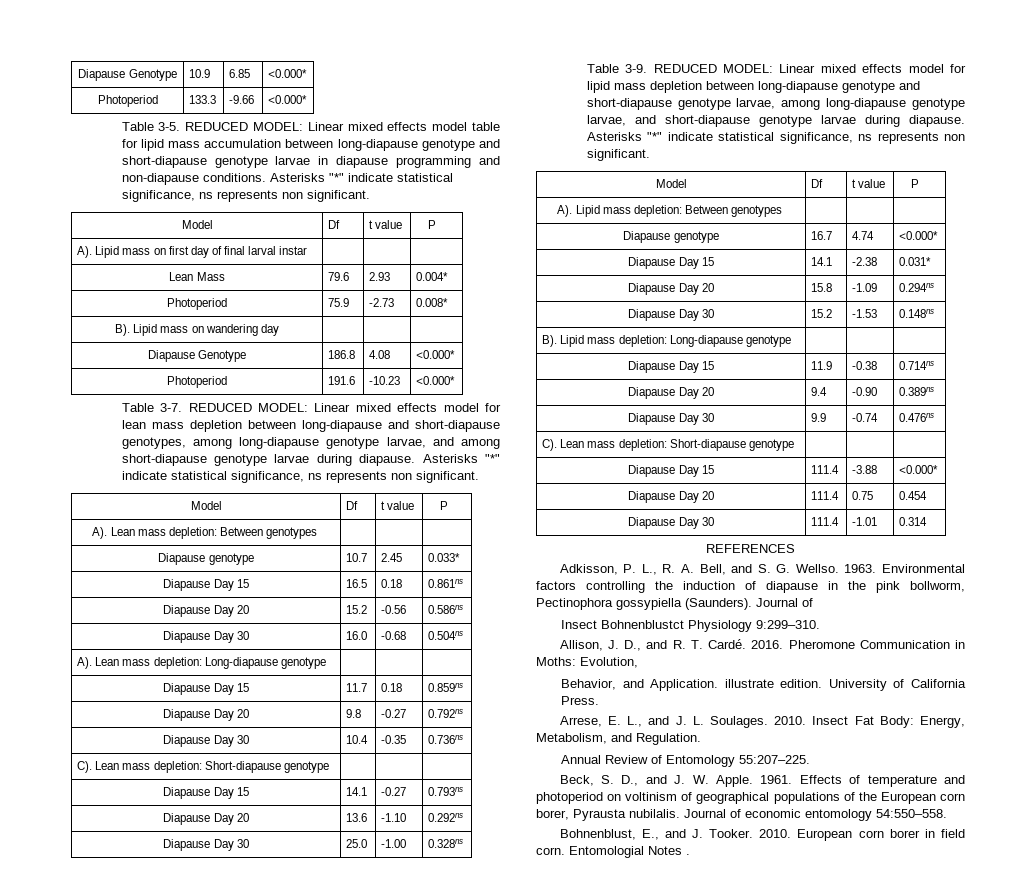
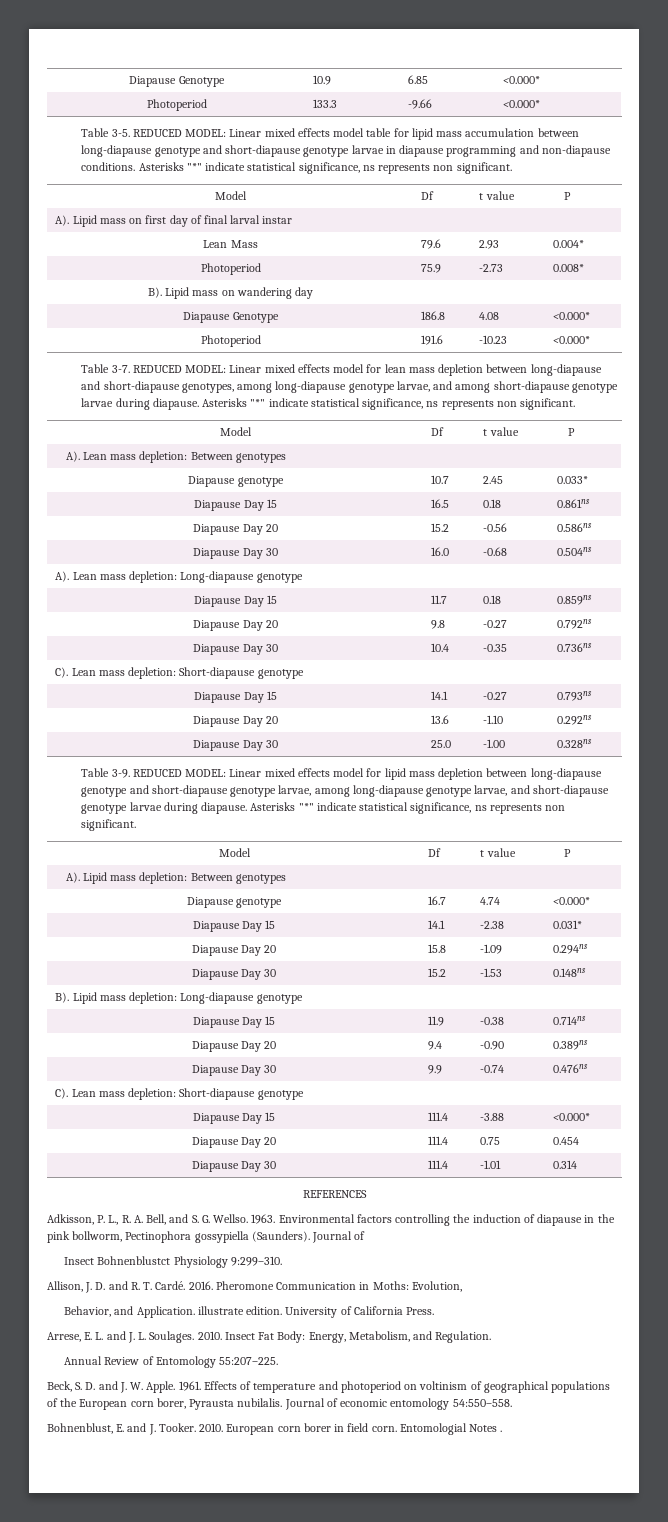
- Allison, J. D., and R. T. Cardé.
+ Allison, J. D. and R. T. Cardé.
- Arrese, E. L., and J. L. Soulages.
+ Arrese, E. L. and J. L. Soulages.
- Beck, S. D., and J. W. Apple.
+ Beck, S. D. and J. W. Apple.
- Bohnenblust, E., and J. Tooker.
+ Bohnenblust, E. and J. Tooker.

